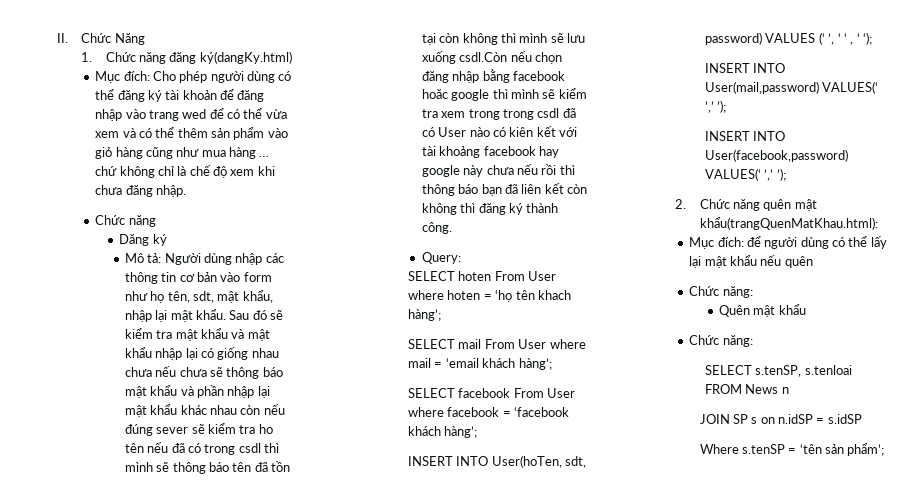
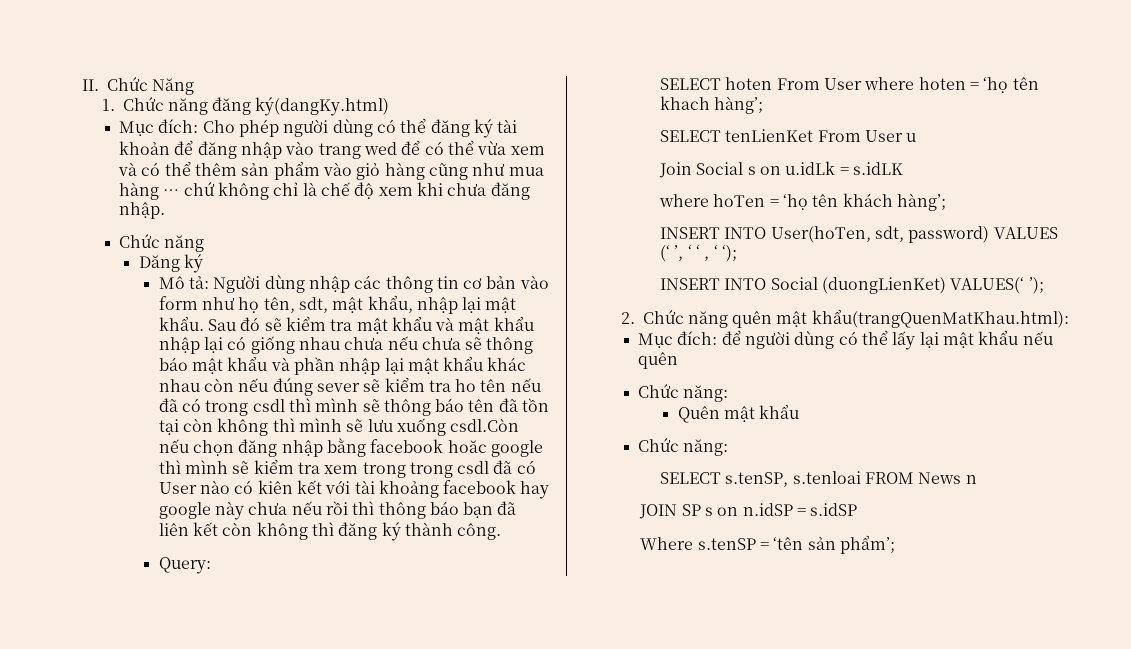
- SELECT mail From User where mail = ‘email khách hàng’;
- SELECT facebook From User where facebook = ‘facebook khách hàng’;
+ SELECT tenLienKet From User u
+ Join Social s on u.idLk = s.idLK
+ where hoTen = ‘họ tên khách hàng’;
- INSERT INTO User(mail,password) VALUES(‘ ’,’ ’);
- INSERT INTO User(facebook,password) VALUES(‘ ’,’ ’);
+ INSERT INTO Social (duongLienKet) VALUES(‘ ’);

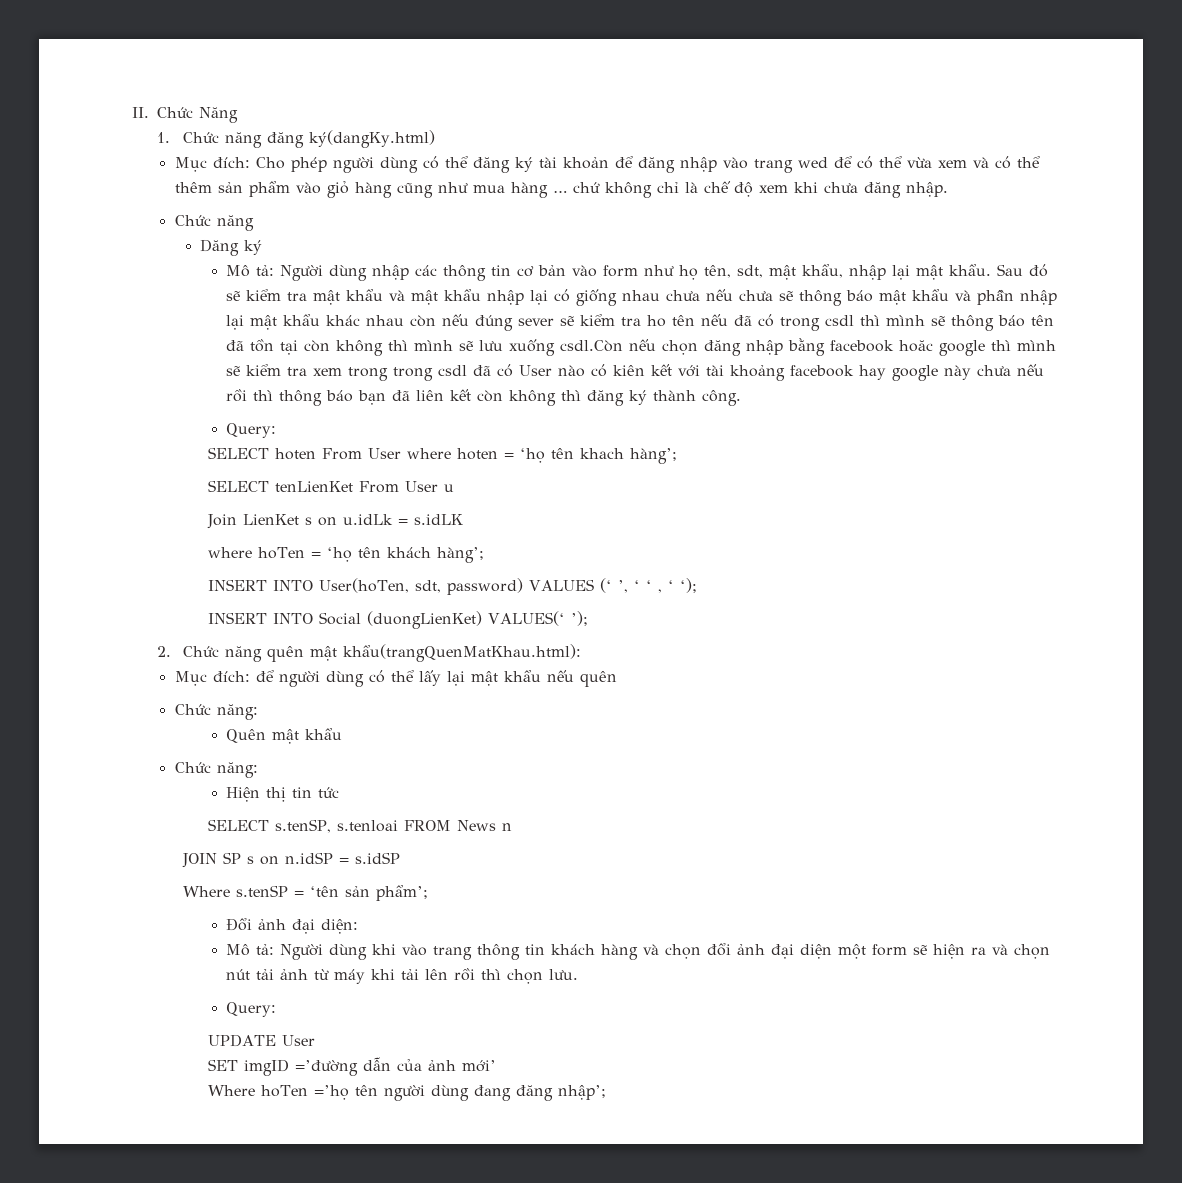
- Join Social s on u.idLk = s.idLK
+ Join LienKet s on u.idLk = s.idLK
+ Hiện thị tin tức
+ Đổi ảnh đại diện:
+ Mô tả: Người dùng khi vào trang thông tin khách hàng và chọn đổi ảnh đại diện một form sẽ hiện ra và chọn nút tải ảnh từ máy khi tải lên rồi thì chọn lưu.
+ Query:
+ UPDATE User
+ SET imgID =’đường dẫn của ảnh mới’
+ Where hoTen =’họ tên người dùng đang đăng nhập’;

